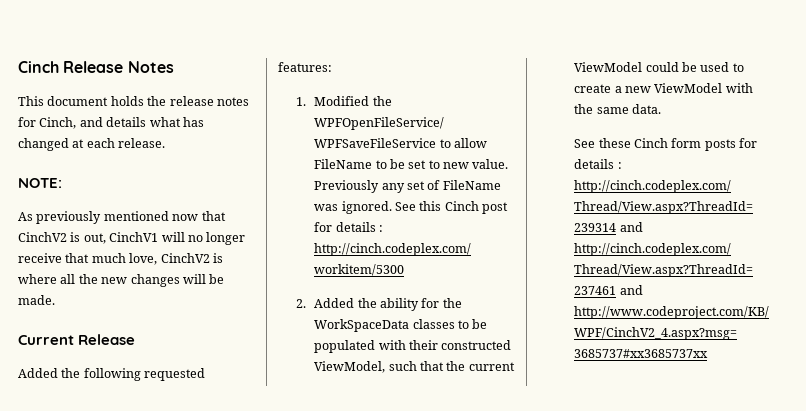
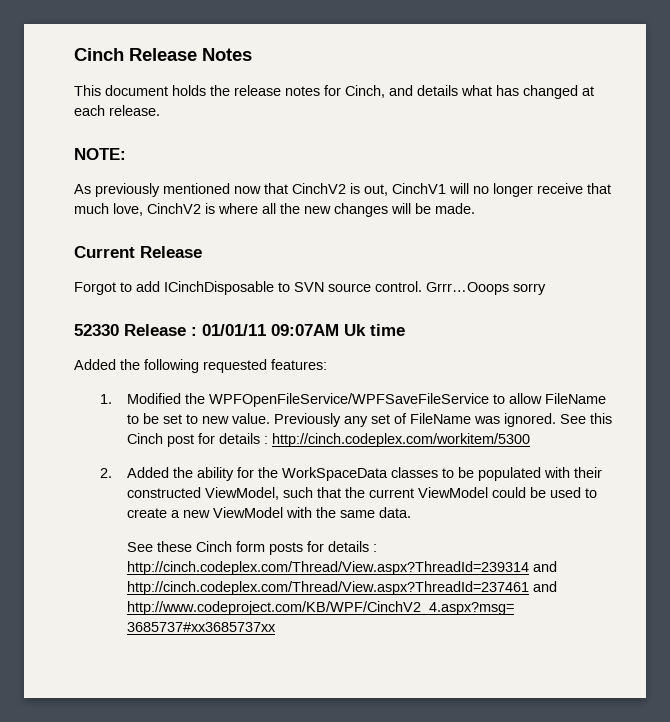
+ Forgot to add ICinchDisposable to SVN source control. Grrr…Ooops sorry
+ 52330 Release : 01/01/11 09:07AM Uk time

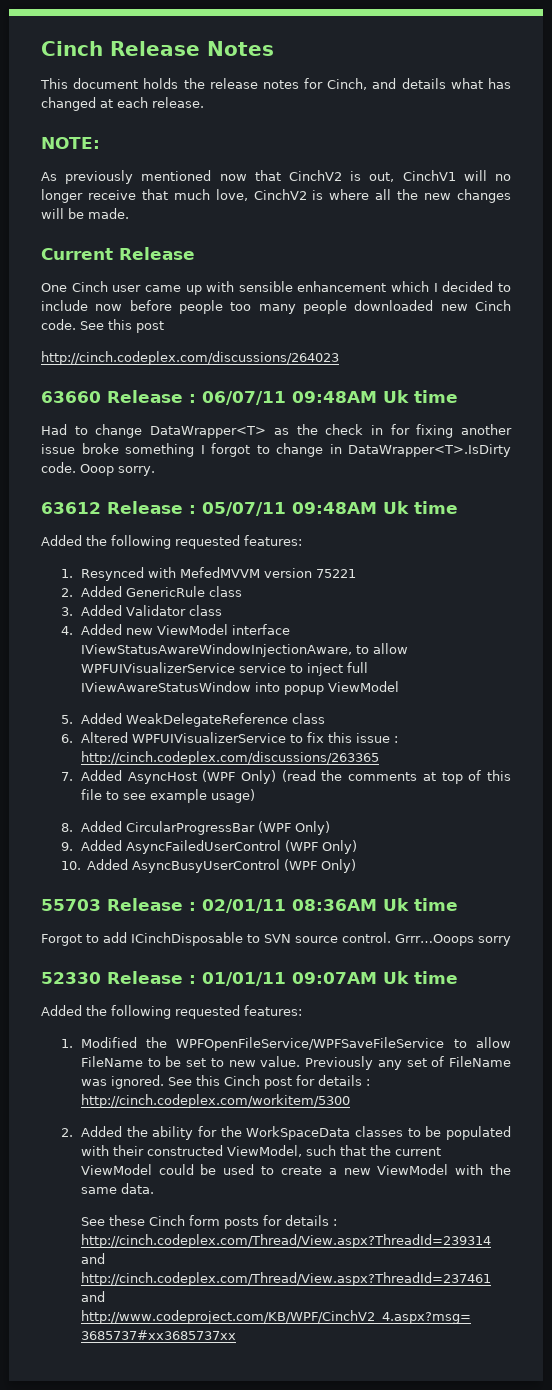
+ One Cinch user came up with sensible enhancement which I decided to include now before people too many people downloaded new Cinch code. See this post
+ http://cinch.codeplex.com/discussions/264023
+ 63660 Release : 06/07/11 09:48AM Uk time
+ Had to change DataWrapper<T> as the check in for fixing another issue broke something I forgot to change in DataWrapper<T>.IsDirty code. Ooop sorry.
+ 63612 Release : 05/07/11 09:48AM Uk time
+ Added the following requested features:
+ 1. Resynced with MefedMVVM version 75221
+ 2. Added GenericRule class
+ 3. Added Validator class
+ 4. Added new ViewModel interface IViewStatusAwareWindowInjectionAware, to allow WPFUIVisualizerService service to inject full IViewAwareStatusWindow into popup ViewModel
+ 5. Added WeakDelegateReference class
+ 6. Altered WPFUIVisualizerService to fix this issue : http://cinch.codeplex.com/discussions/263365
+ 7. Added AsyncHost (WPF Only) (read the comments at top of this file to see example usage)
+ 8. Added CircularProgressBar (WPF Only)
+ 9. Added AsyncFailedUserControl (WPF Only)
+ 10. Added AsyncBusyUserControl (WPF Only)
+ 55703 Release : 02/01/11 08:36AM Uk time

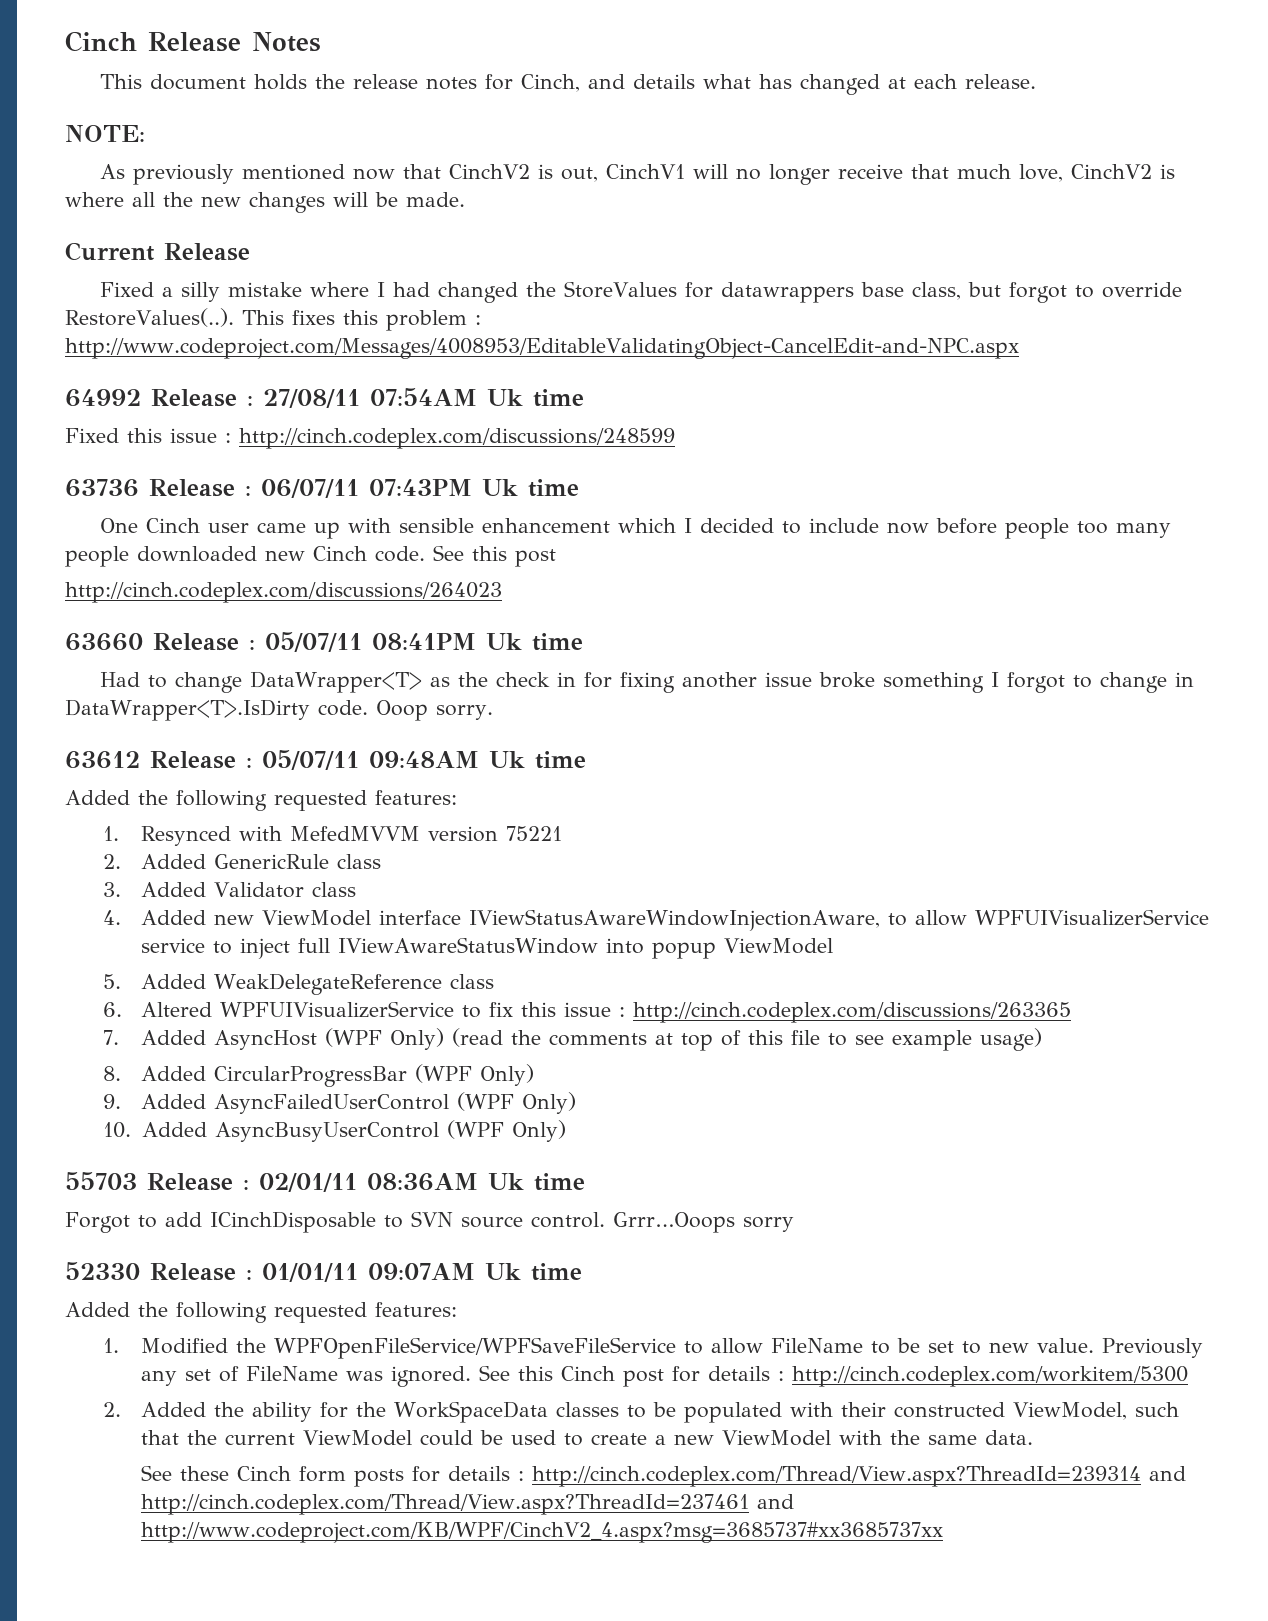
+ Fixed a silly mistake where I had changed the StoreValues for datawrappers base class, but forgot to override RestoreValues(..). This fixes this problem : http://www.codeproject.com/Messages/4008953/EditableValidatingObject-CancelEdit-and-NPC.aspx
+ 64992 Release : 27/08/11 07:54AM Uk time
+ Fixed this issue : http://cinch.codeplex.com/discussions/248599
+ 63736 Release : 06/07/11 07:43PM Uk time
- 63660 Release : 06/07/11 09:48AM Uk time
+ 63660 Release : 05/07/11 08:41PM Uk time

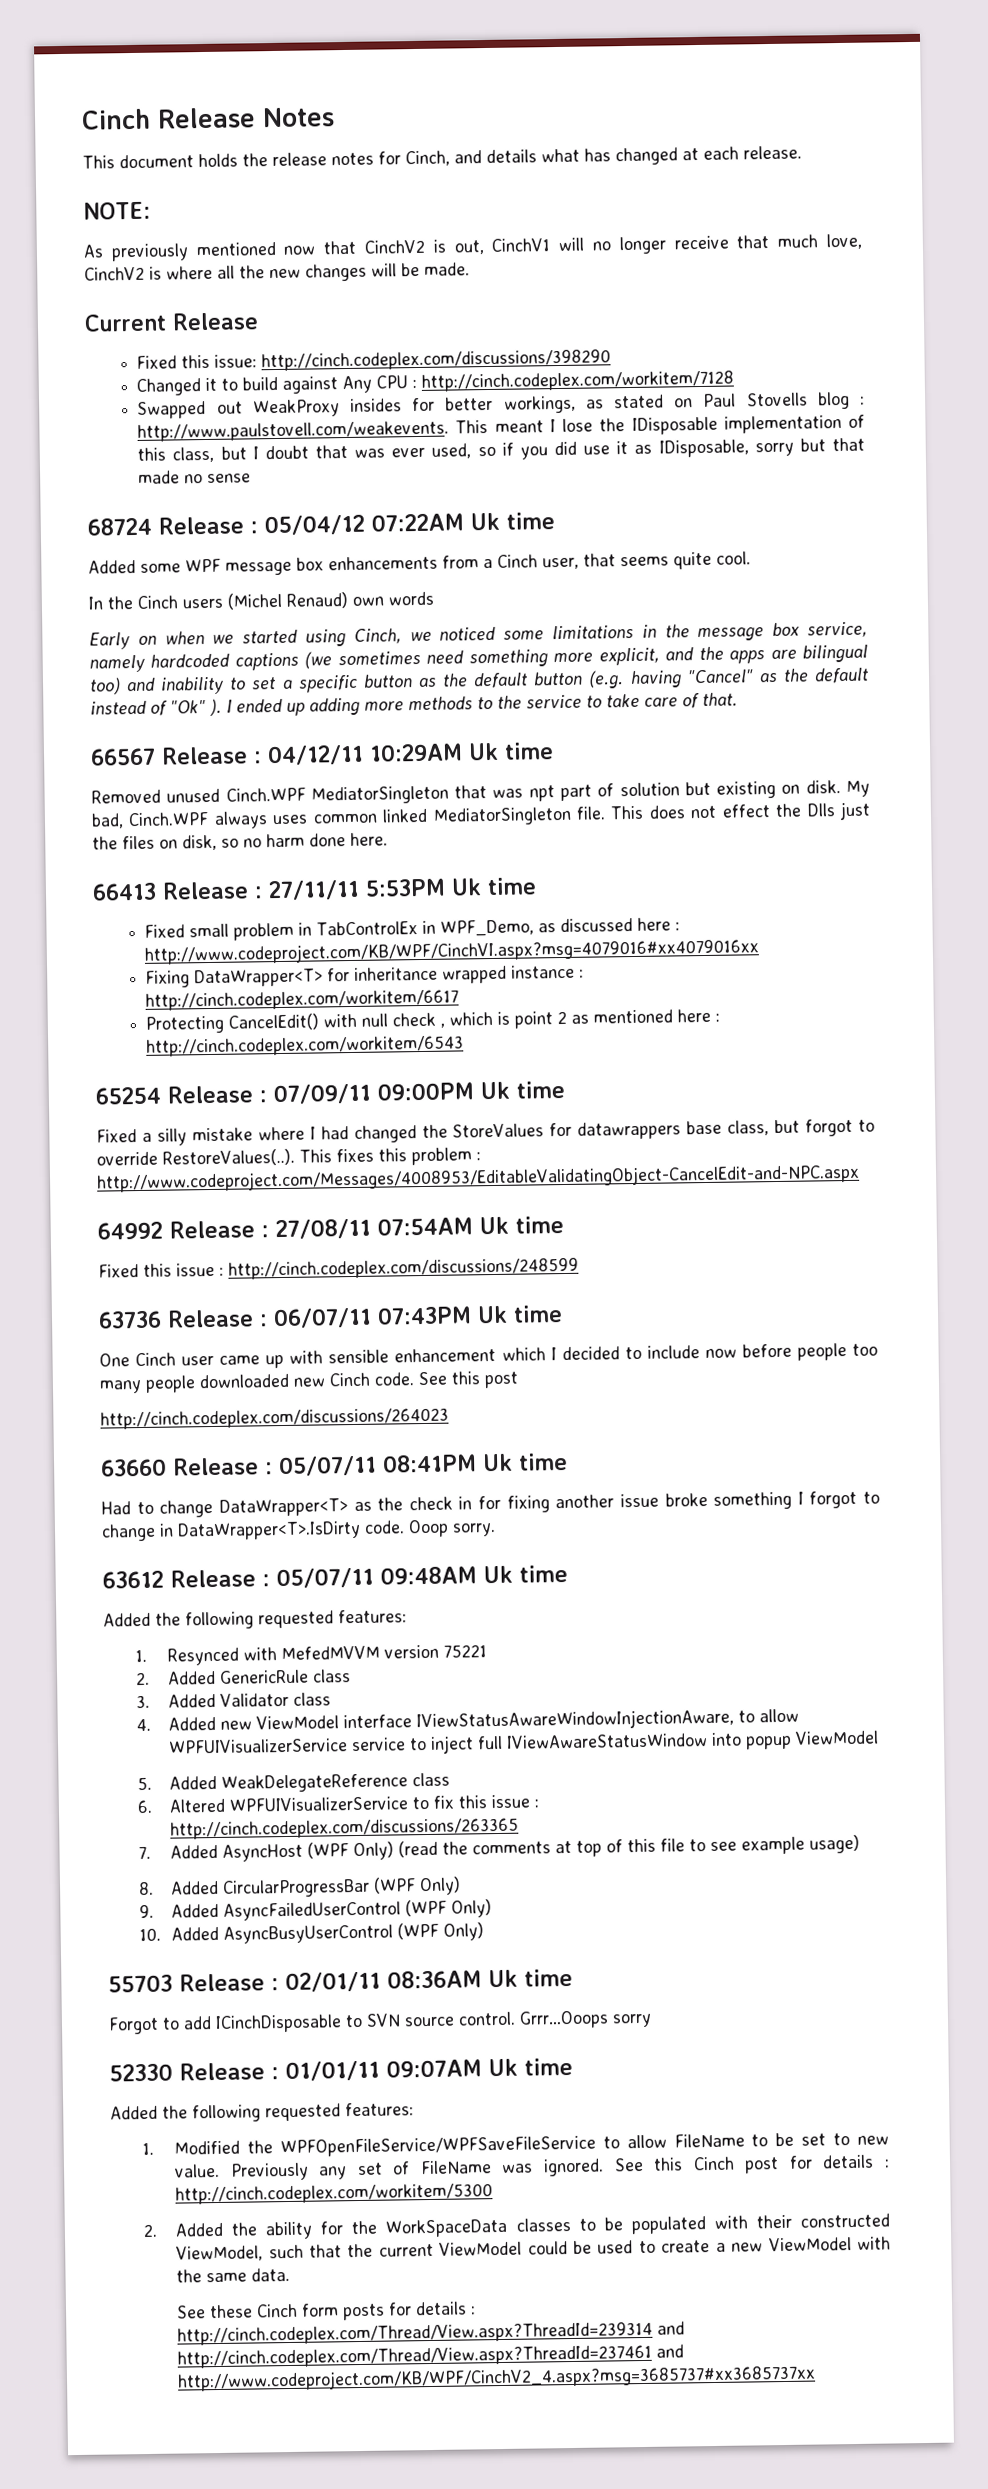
+ Fixed this issue: http://cinch.codeplex.com/discussions/398290
+ Changed it to build against Any CPU : http://cinch.codeplex.com/workitem/7128
+ Swapped out WeakProxy insides for better workings, as stated on Paul Stovells blog : http://www.paulstovell.com/weakevents. This meant I lose the IDisposable implementation of this class, but I doubt that was ever used, so if you did use it as IDisposable, sorry but that made no sense
+ 68724 Release : 05/04/12 07:22AM Uk time
+ Added some WPF message box enhancements from a Cinch user, that seems quite cool.
+ In the Cinch users (Michel Renaud) own words
+ Early on when we started using Cinch, we noticed some limitations in the message box service, namely hardcoded captions (we sometimes need something more explicit, and the apps are bilingual too) and inability to set a specific button as the default button (e.g. having "Cancel" as the default instead of "Ok" ). I ended up adding more methods to the service to take care of that.
+ 66567 Release : 04/12/11 10:29AM Uk time
+ Removed unused Cinch.WPF MediatorSingleton that was npt part of solution but existing on disk. My bad, Cinch.WPF always uses common linked MediatorSingleton file. This does not effect the Dlls just the files on disk, so no harm done here.
+ 66413 Release : 27/11/11 5:53PM Uk time
+ Fixed small problem in TabControlEx in WPF_Demo, as discussed here : http://www.codeproject.com/KB/WPF/CinchVI.aspx?msg=4079016#xx4079016xx
+ Fixing DataWrapper<T> for inheritance wrapped instance : http://cinch.codeplex.com/workitem/6617
+ Protecting CancelEdit() with null check , which is point 2 as mentioned here : http://cinch.codeplex.com/workitem/6543
+ 65254 Release : 07/09/11 09:00PM Uk time

